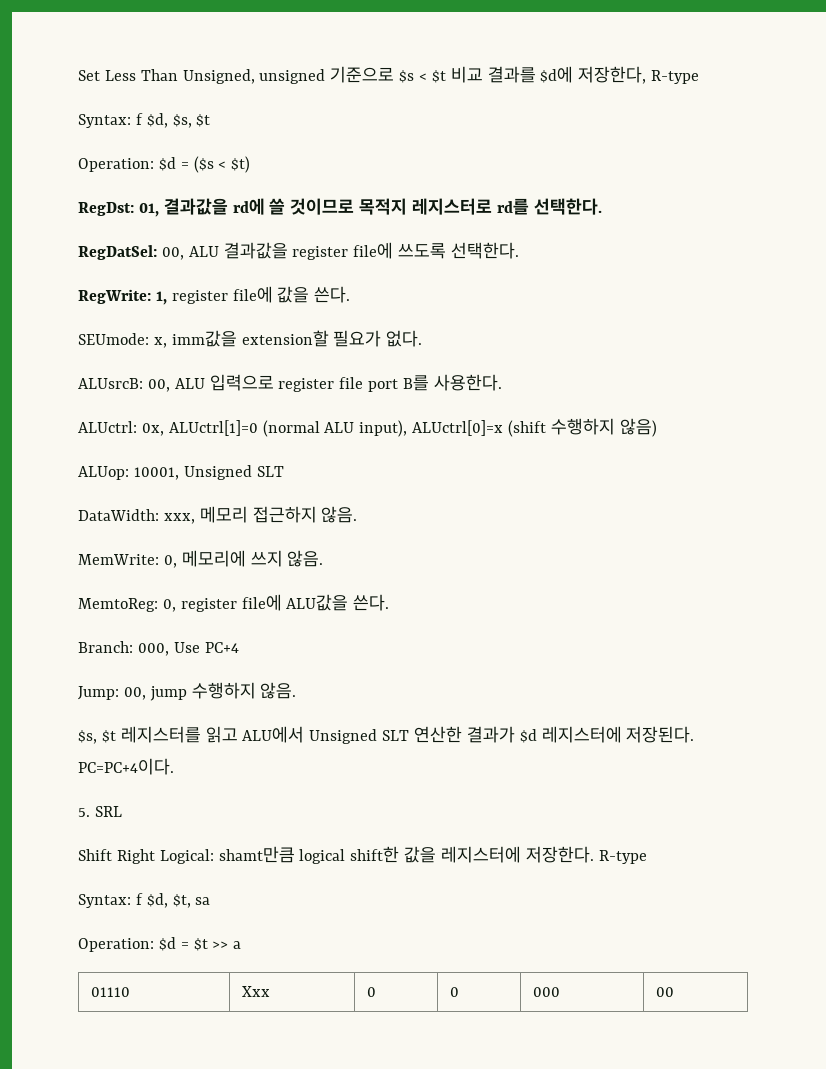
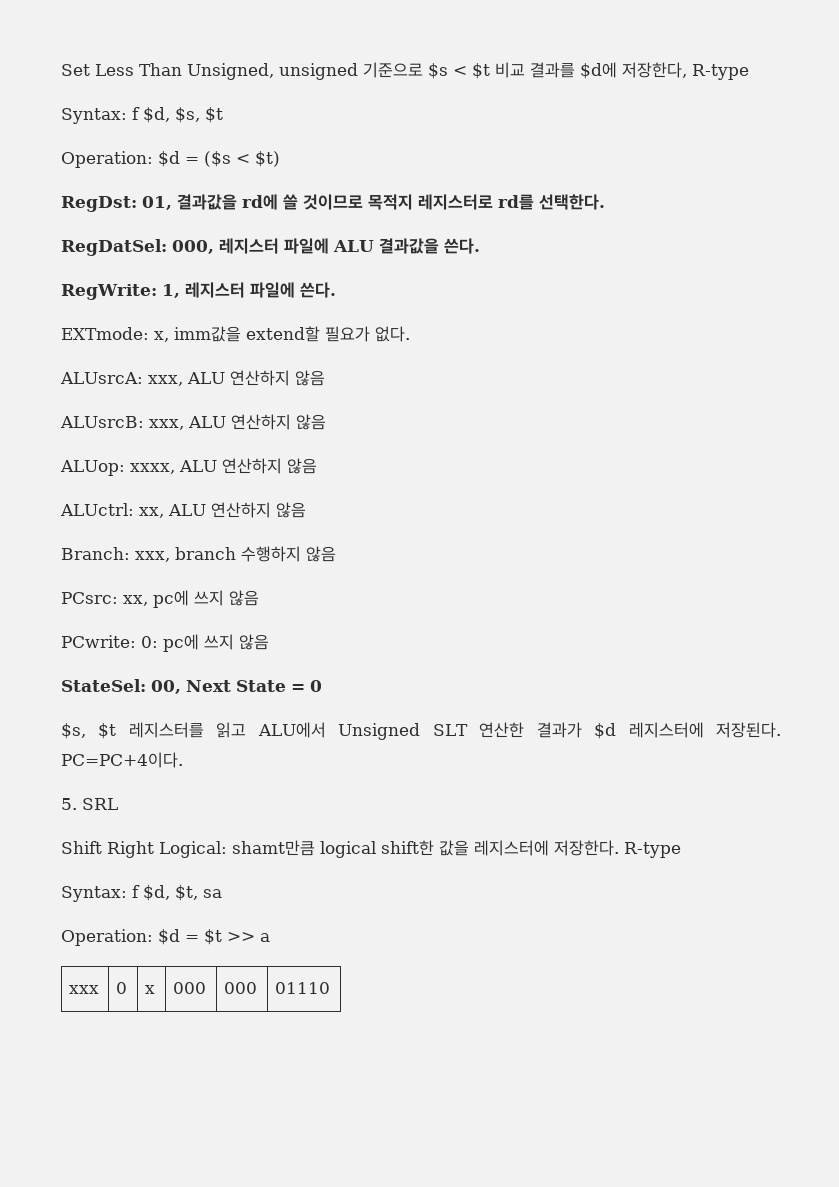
- RegDatSel: 00, ALU 결과값을 register file에 쓰도록 선택한다.
+ RegDatSel: 000, 레지스터 파일에 ALU 결과값을 쓴다.
- RegWrite: 1, register file에 값을 쓴다.
- SEUmode: x, imm값을 extension할 필요가 없다.
+ RegWrite: 1, 레지스터 파일에 쓴다.
+ EXTmode: x, imm값을 extend할 필요가 없다.
- ALUsrcB: 00, ALU 입력으로 register file port B를 사용한다.
- ALUctrl: 0x, ALUctrl[1]=0 (normal ALU input), ALUctrl[0]=x (shift 수행하지 않음)
- ALUop: 10001, Unsigned SLT
- DataWidth: xxx, 메모리 접근하지 않음.
- MemWrite: 0, 메모리에 쓰지 않음.
- MemtoReg: 0, register file에 ALU값을 쓴다.
- Branch: 000, Use PC+4
- Jump: 00, jump 수행하지 않음.
+ ALUsrcA: xxx, ALU 연산하지 않음
+ ALUsrcB: xxx, ALU 연산하지 않음
+ ALUop: xxxx, ALU 연산하지 않음
+ ALUctrl: xx, ALU 연산하지 않음
+ Branch: xxx, branch 수행하지 않음
+ PCsrc: xx, pc에 쓰지 않음
+ PCwrite: 0: pc에 쓰지 않음
+ StateSel: 00, Next State = 0
- 01110 | Xxx | 0 | 0 | 000 | 00
+ xxx | 0 | x | 000 | 000 | 01110

